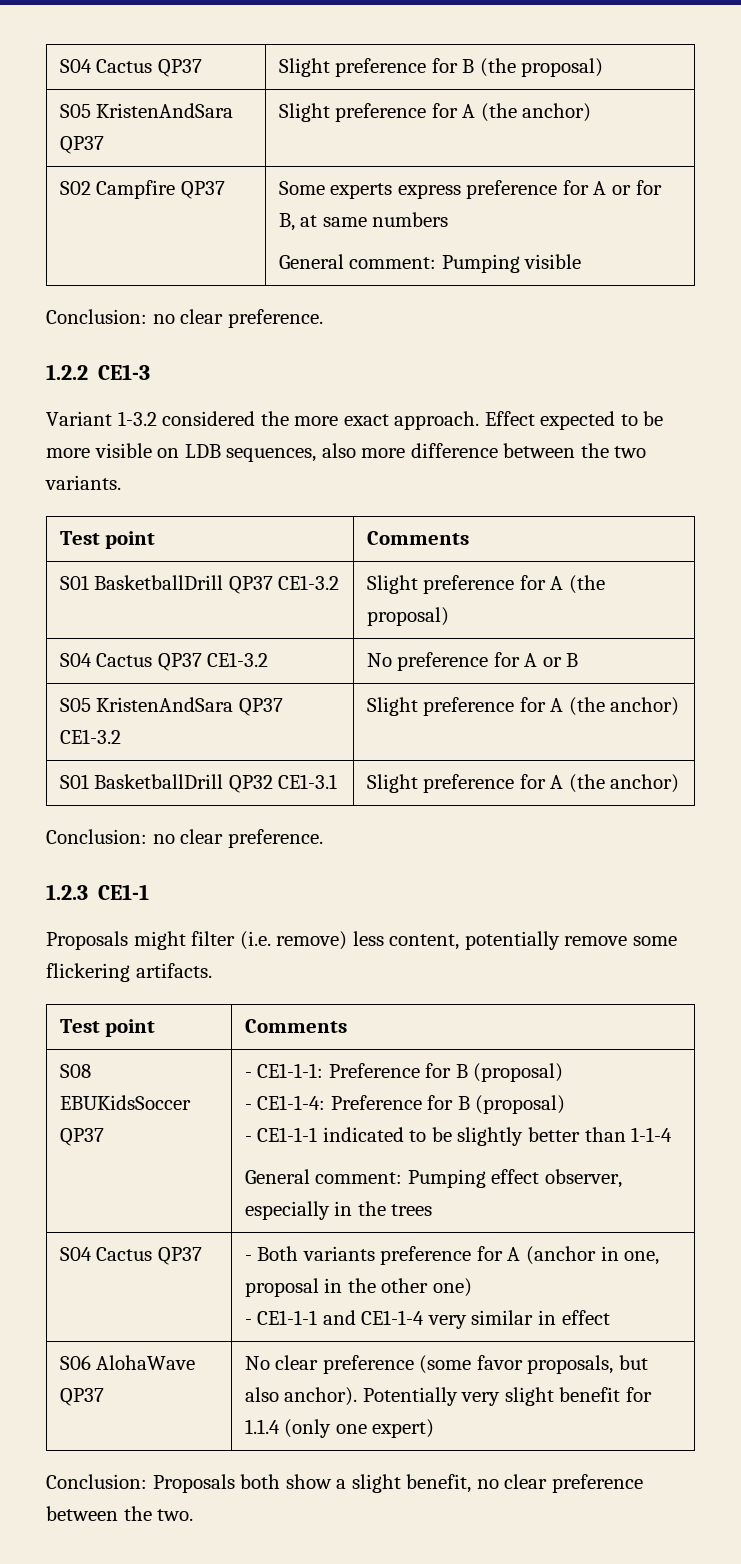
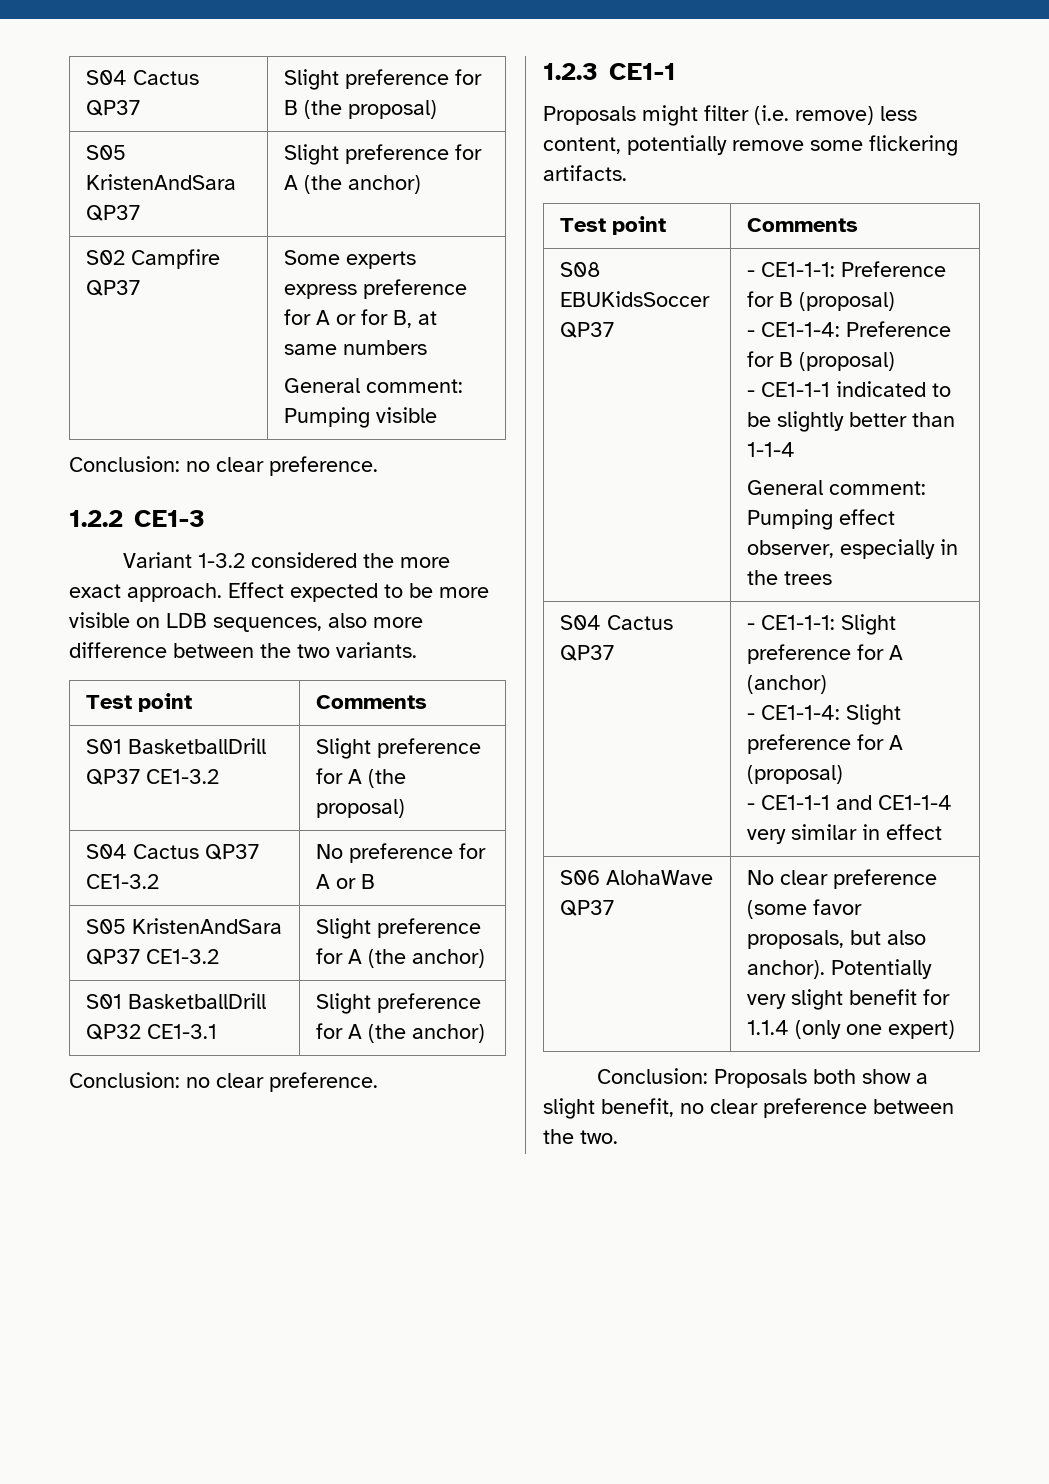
- S04 Cactus QP37 | - Both variants preference for A (anchor in one, proposal in the other one)
+ S04 Cactus QP37 | - CE1-1-1: Slight preference for A (anchor)
+ - CE1-1-4: Slight preference for A (proposal)

